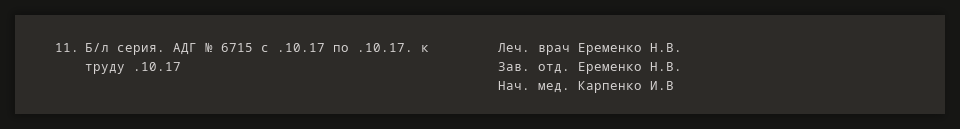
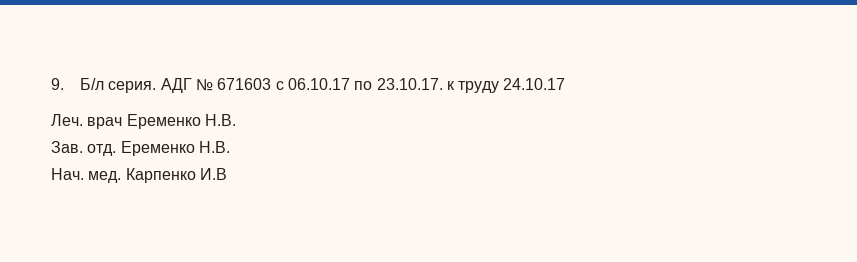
- 11. Б/л серия.
+ 9. Б/л серия.
- АДГ № 6715 с .10.17 по .10.17. к труду .10.17
+ АДГ № 671603 с 06.10.17 по 23.10.17. к труду 24.10.17

